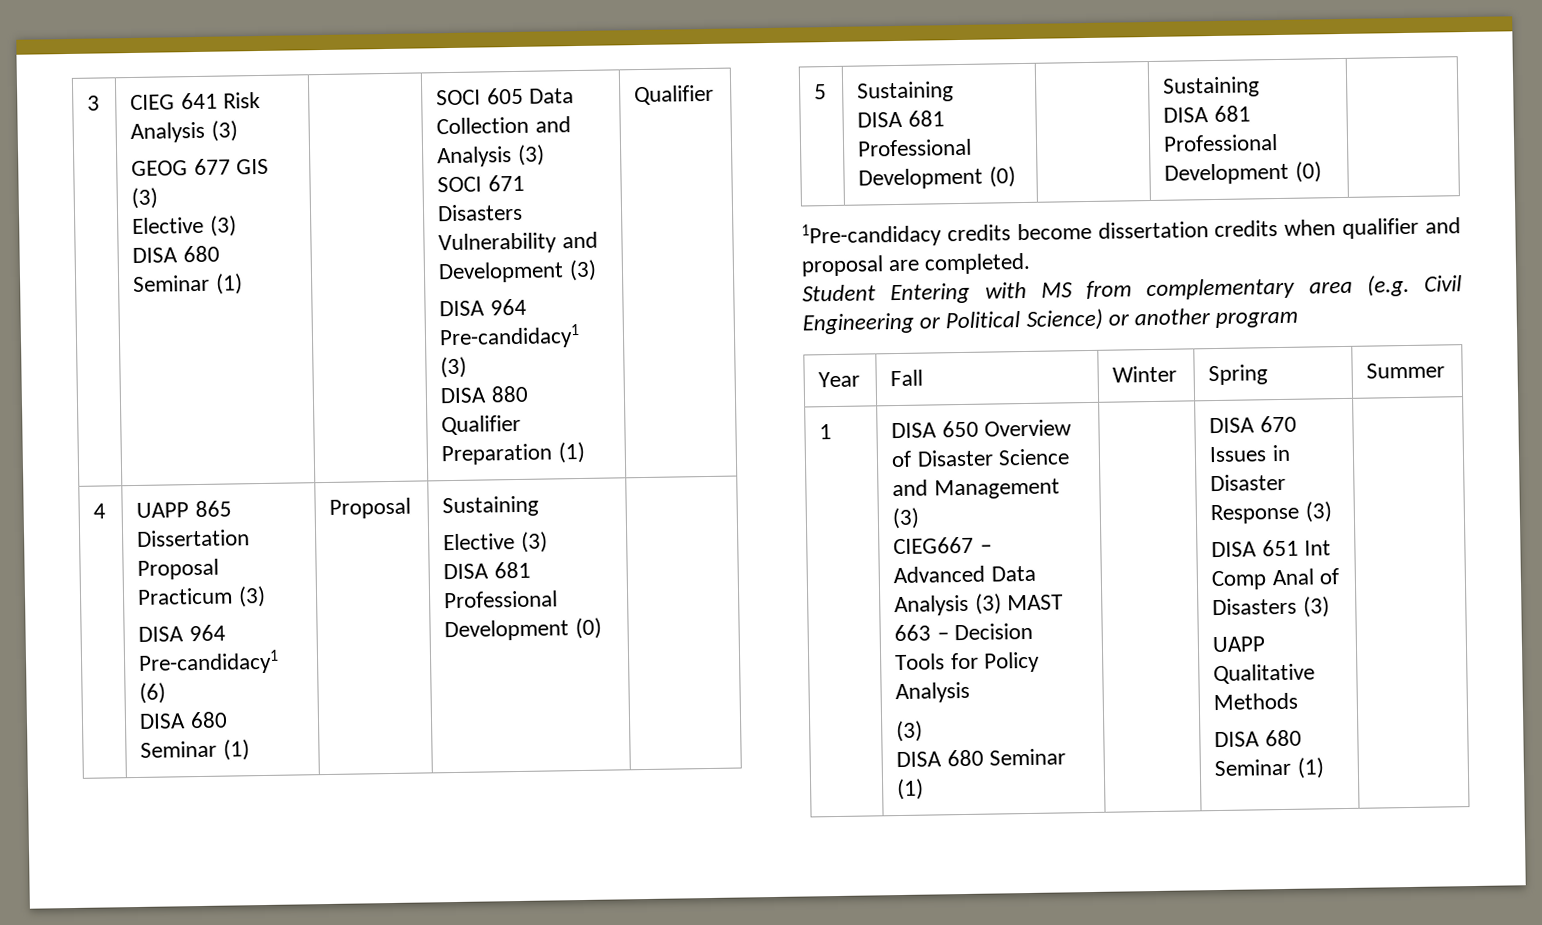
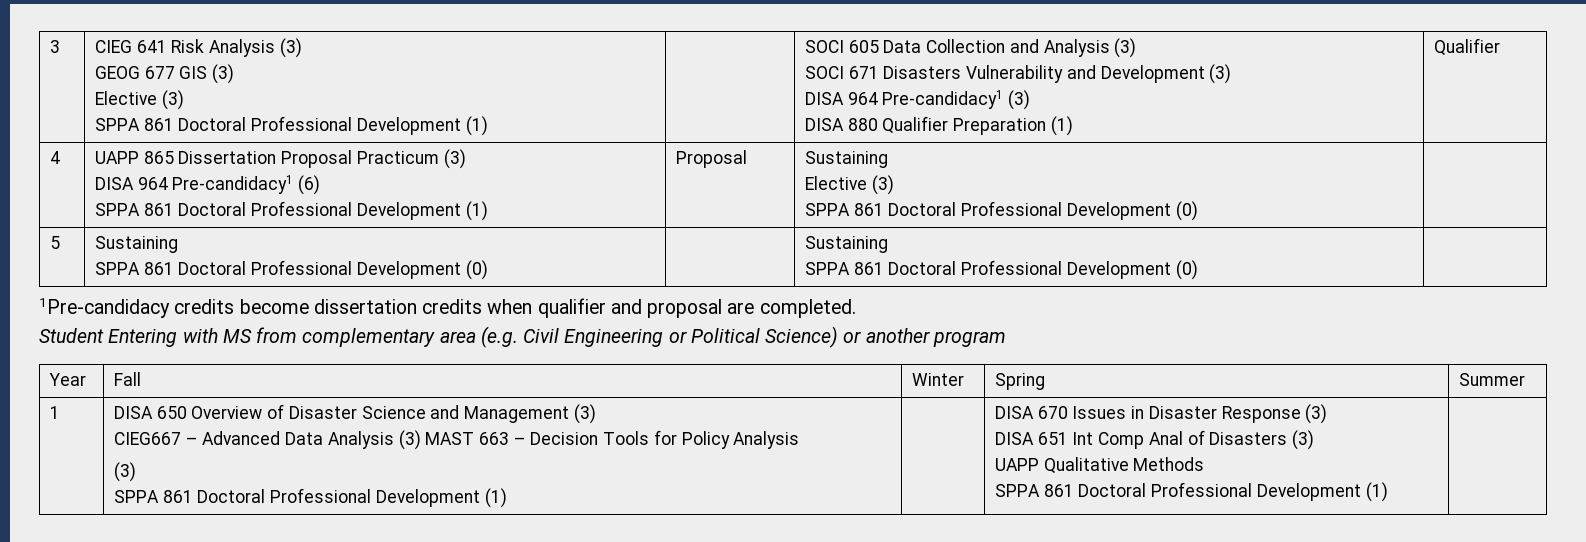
  GEOG 677 GIS (3)
  Elective (3)
- DISA 680 Seminar (1)
+ SPPA 861 Doctoral Professional Development (1)
  4 | UAPP 865 Dissertation Proposal Practicum (3)
  DISA 964 Pre-candidacy1 (6)
- DISA 680 Seminar (1) | Proposal | Sustaining
+ SPPA 861 Doctoral Professional Development (1) | Proposal | Sustaining
  Elective (3)
- DISA 681 Professional Development (0) |
+ SPPA 861 Doctoral Professional Development (0) |
  5 | Sustaining
- DISA 681 Professional Development (0) | | Sustaining
- DISA 681 Professional Development (0) |
+ SPPA 861 Doctoral Professional Development (0) | | Sustaining
+ SPPA 861 Doctoral Professional Development (0) |
  CIEG667 – Advanced Data Analysis (3) MAST 663 – Decision Tools for Policy Analysis
  (3)
- DISA 680 Seminar (1)
+ SPPA 861 Doctoral Professional Development (1)
  UAPP Qualitative Methods
- DISA 680 Seminar (1)
+ SPPA 861 Doctoral Professional Development (1)

